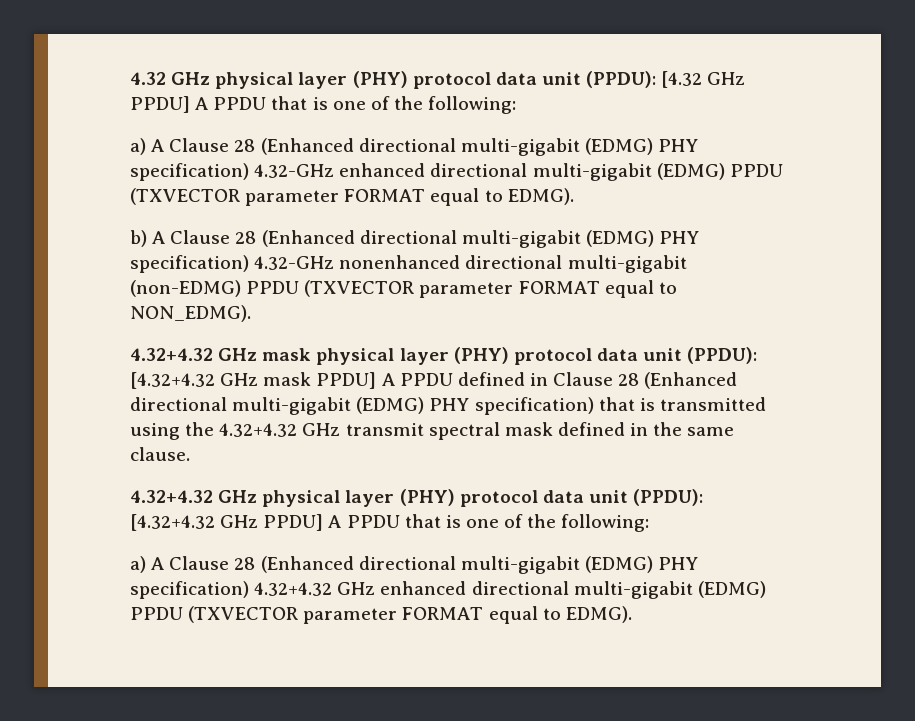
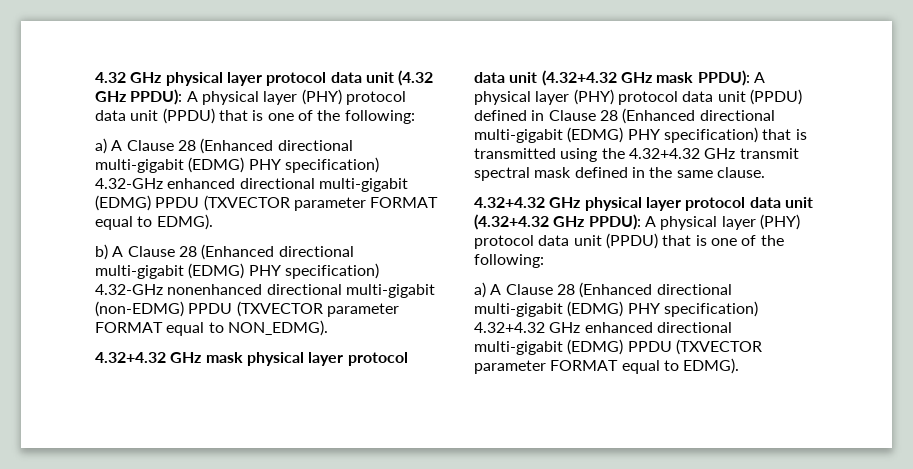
- 4.32 GHz physical layer (PHY) protocol data unit (PPDU): [4.32 GHz PPDU] A PPDU that is one of the following:
+ 4.32 GHz physical layer protocol data unit (4.32 GHz PPDU): A physical layer (PHY) protocol data unit (PPDU) that is one of the following:
- 4.32+4.32 GHz mask physical layer (PHY) protocol data unit (PPDU): [4.32+4.32 GHz mask PPDU] A PPDU defined in Clause 28 (Enhanced directional multi-gigabit (EDMG) PHY specification) that is transmitted using the 4.32+4.32 GHz transmit spectral mask defined in the same clause.
+ 4.32+4.32 GHz mask physical layer protocol data unit (4.32+4.32 GHz mask PPDU): A physical layer (PHY) protocol data unit (PPDU) defined in Clause 28 (Enhanced directional multi-gigabit (EDMG) PHY specification) that is transmitted using the 4.32+4.32 GHz transmit spectral mask defined in the same clause.
- 4.32+4.32 GHz physical layer (PHY) protocol data unit (PPDU): [4.32+4.32 GHz PPDU] A PPDU that is one of the following:
+ 4.32+4.32 GHz physical layer protocol data unit (4.32+4.32 GHz PPDU): A physical layer (PHY) protocol data unit (PPDU) that is one of the following:

